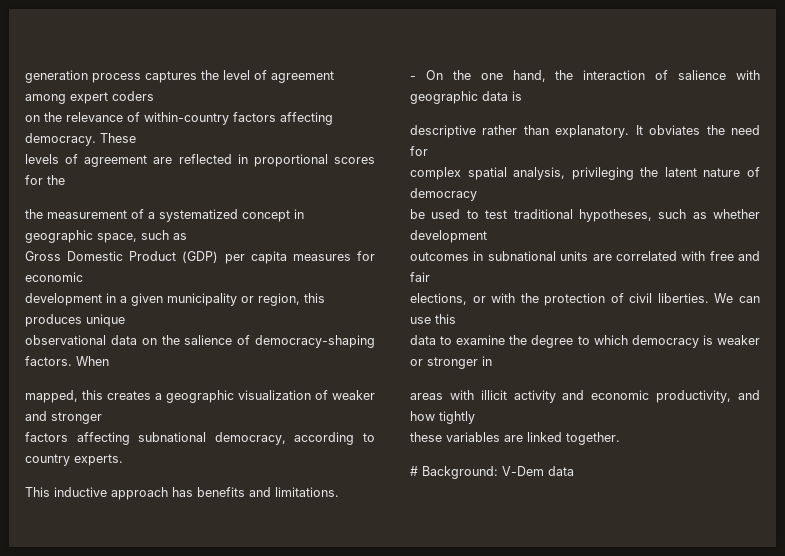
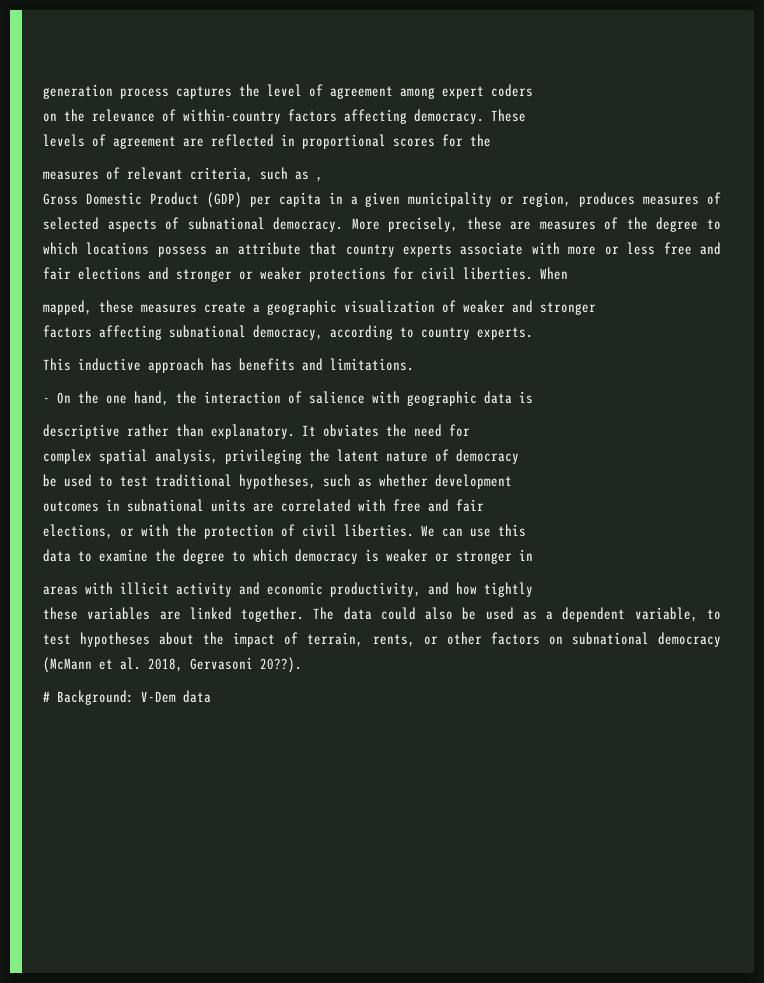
- the measurement of a systematized concept in geographic space, such as
+ measures of relevant criteria, such as ,
- Gross Domestic Product (GDP) per capita measures for economic
- development in a given municipality or region, this produces unique
- observational data on the salience of democracy-shaping factors.
+ Gross Domestic Product (GDP) per capita in a given municipality or region, produces measures of selected aspects of subnational democracy. More precisely, these are measures of the degree to which locations possess an attribute that country experts associate with more or less free and fair elections and stronger or weaker protections for civil liberties.
- mapped, this creates a geographic visualization of weaker and stronger
+ mapped, these measures create a geographic visualization of weaker and stronger
+ The data could also be used as a dependent variable, to test hypotheses about the impact of terrain, rents, or other factors on subnational democracy (McMann et al. 2018, Gervasoni 20??).

